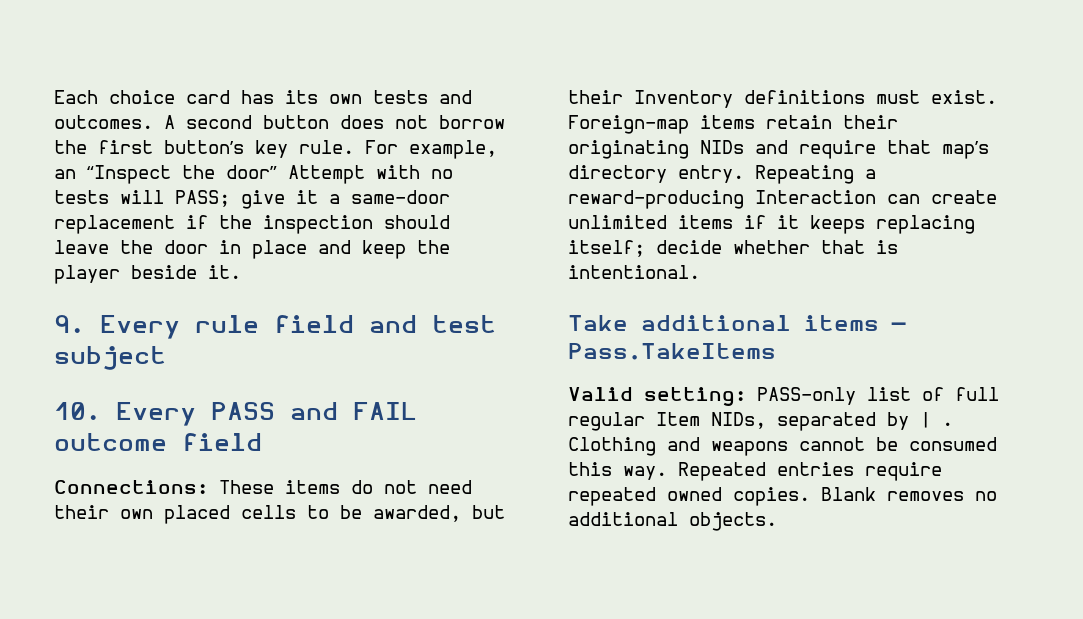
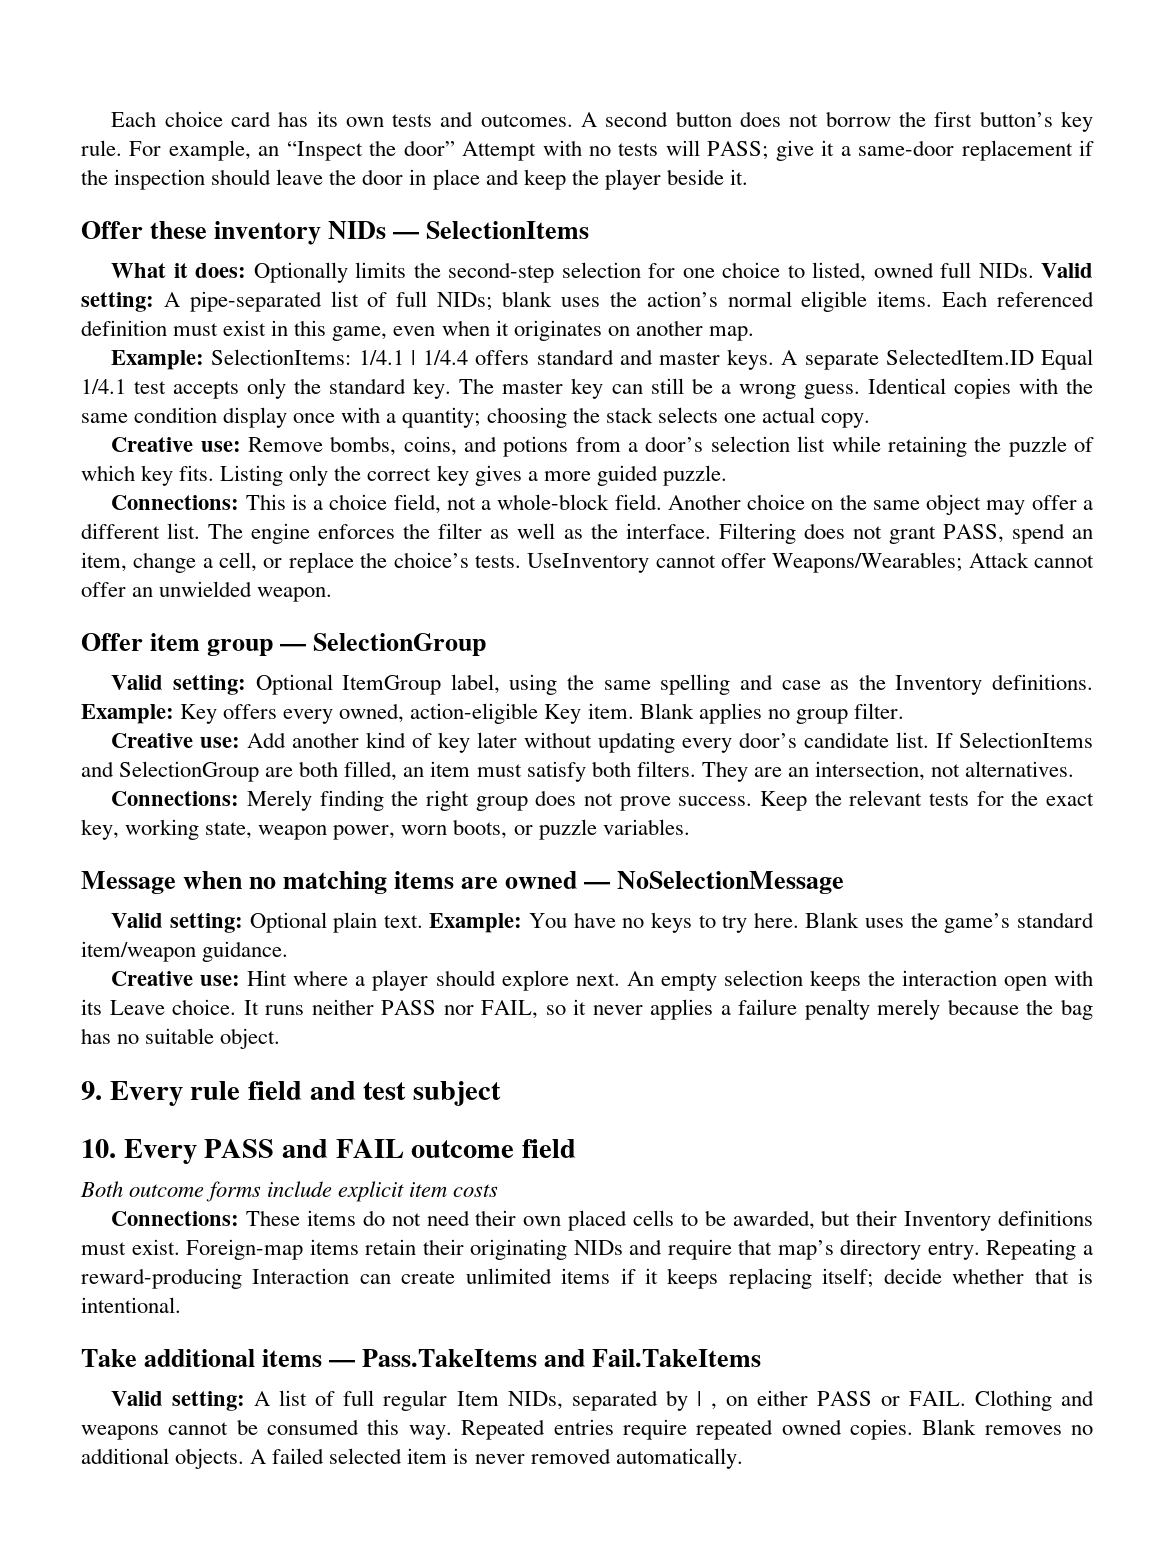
+ Offer these inventory NIDs — SelectionItems
+ What it does: Optionally limits the second-step selection for one choice to listed, owned full NIDs. Valid setting: A pipe-separated list of full NIDs; blank uses the action’s normal eligible items. Each referenced definition must exist in this game, even when it originates on another map.
+ Example: SelectionItems: 1/4.1 | 1/4.4 offers standard and master keys. A separate SelectedItem.ID Equal 1/4.1 test accepts only the standard key. The master key can still be a wrong guess. Identical copies with the same condition display once with a quantity; choosing the stack selects one actual copy.
+ Creative use: Remove bombs, coins, and potions from a door’s selection list while retaining the puzzle of which key fits. Listing only the correct key gives a more guided puzzle.
+ Connections: This is a choice field, not a whole-block field. Another choice on the same object may offer a different list. The engine enforces the filter as well as the interface. Filtering does not grant PASS, spend an item, change a cell, or replace the choice’s tests. UseInventory cannot offer Weapons/Wearables; Attack cannot offer an unwielded weapon.
+ Offer item group — SelectionGroup
+ Valid setting: Optional ItemGroup label, using the same spelling and case as the Inventory definitions. Example: Key offers every owned, action-eligible Key item. Blank applies no group filter.
+ Creative use: Add another kind of key later without updating every door’s candidate list. If SelectionItems and SelectionGroup are both filled, an item must satisfy both filters. They are an intersection, not alternatives.
+ Connections: Merely finding the right group does not prove success. Keep the relevant tests for the exact key, working state, weapon power, worn boots, or puzzle variables.
+ Message when no matching items are owned — NoSelectionMessage
+ Valid setting: Optional plain text. Example: You have no keys to try here. Blank uses the game’s standard item/weapon guidance.
+ Creative use: Hint where a player should explore next. An empty selection keeps the interaction open with its Leave choice. It runs neither PASS nor FAIL, so it never applies a failure penalty merely because the bag has no suitable object.
+ Both outcome forms include explicit item costs
- Take additional items — Pass.TakeItems
- Valid setting: PASS-only list of full regular Item NIDs, separated by | .
+ Take additional items — Pass.TakeItems and Fail.TakeItems
+ Valid setting: A list of full regular Item NIDs, separated by | , on either PASS or FAIL.
+ A failed selected item is never removed automatically.

